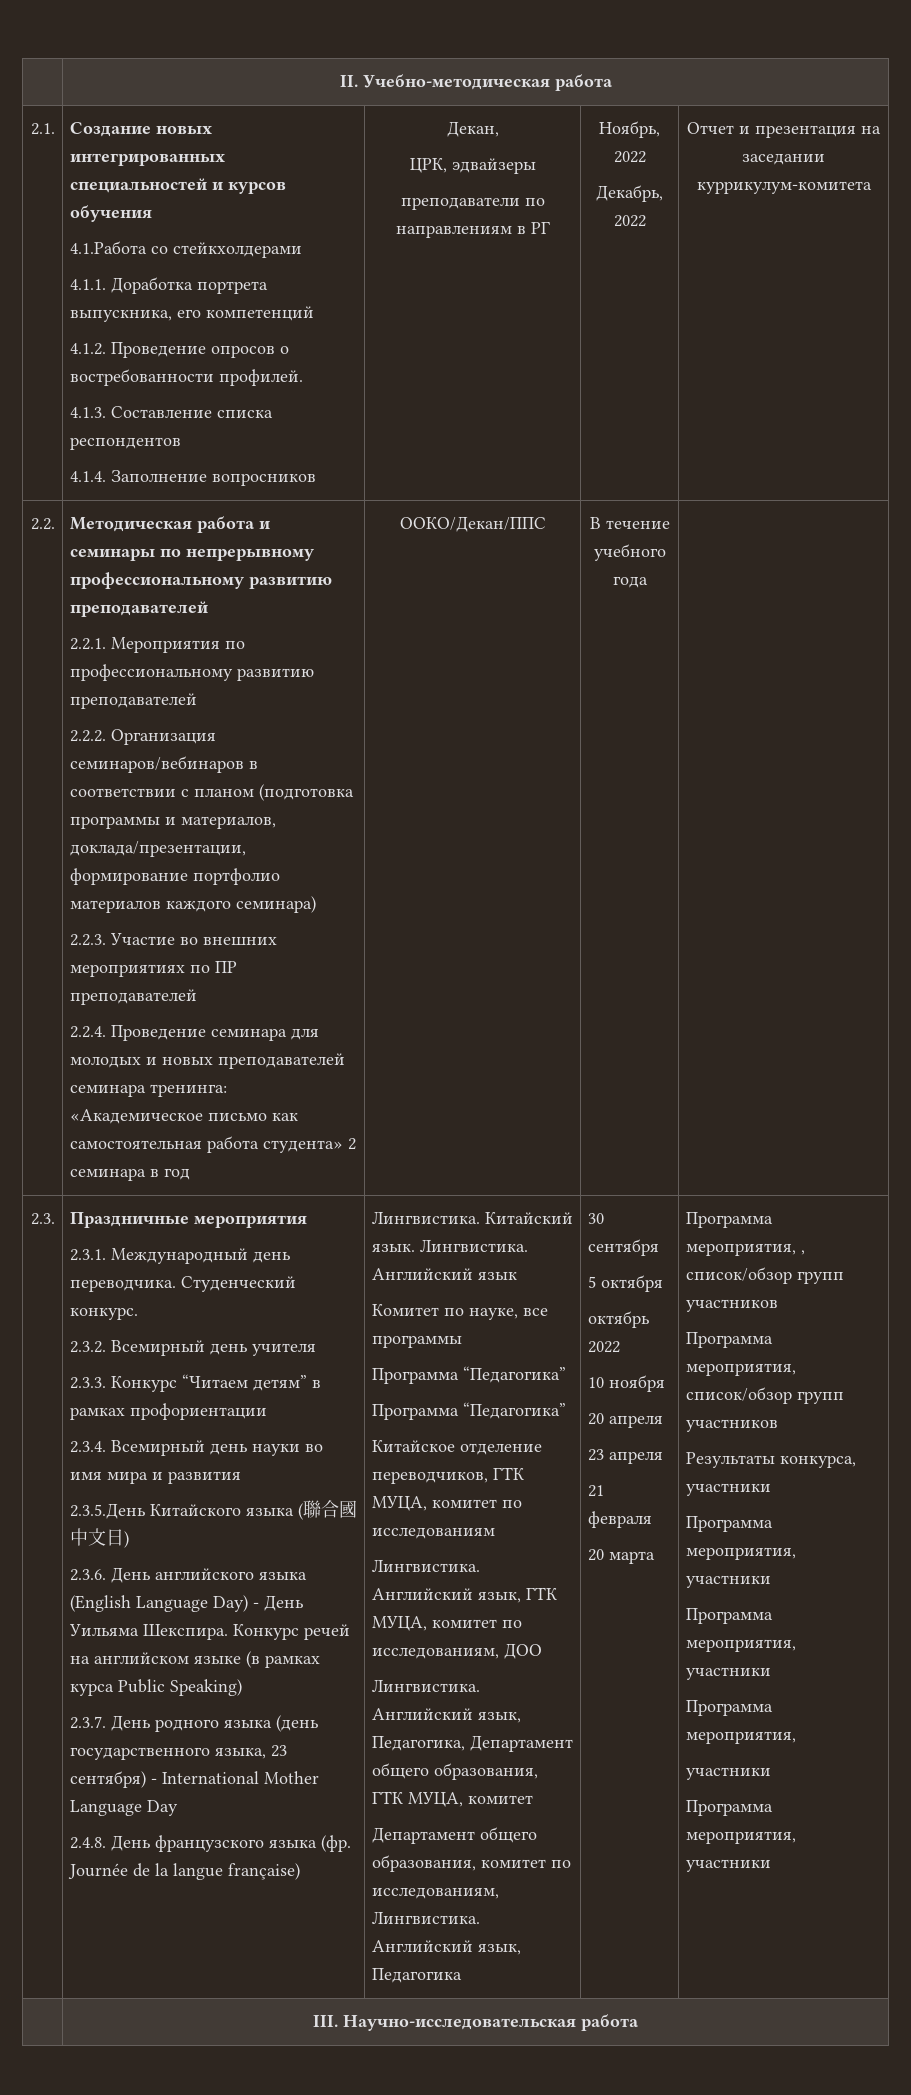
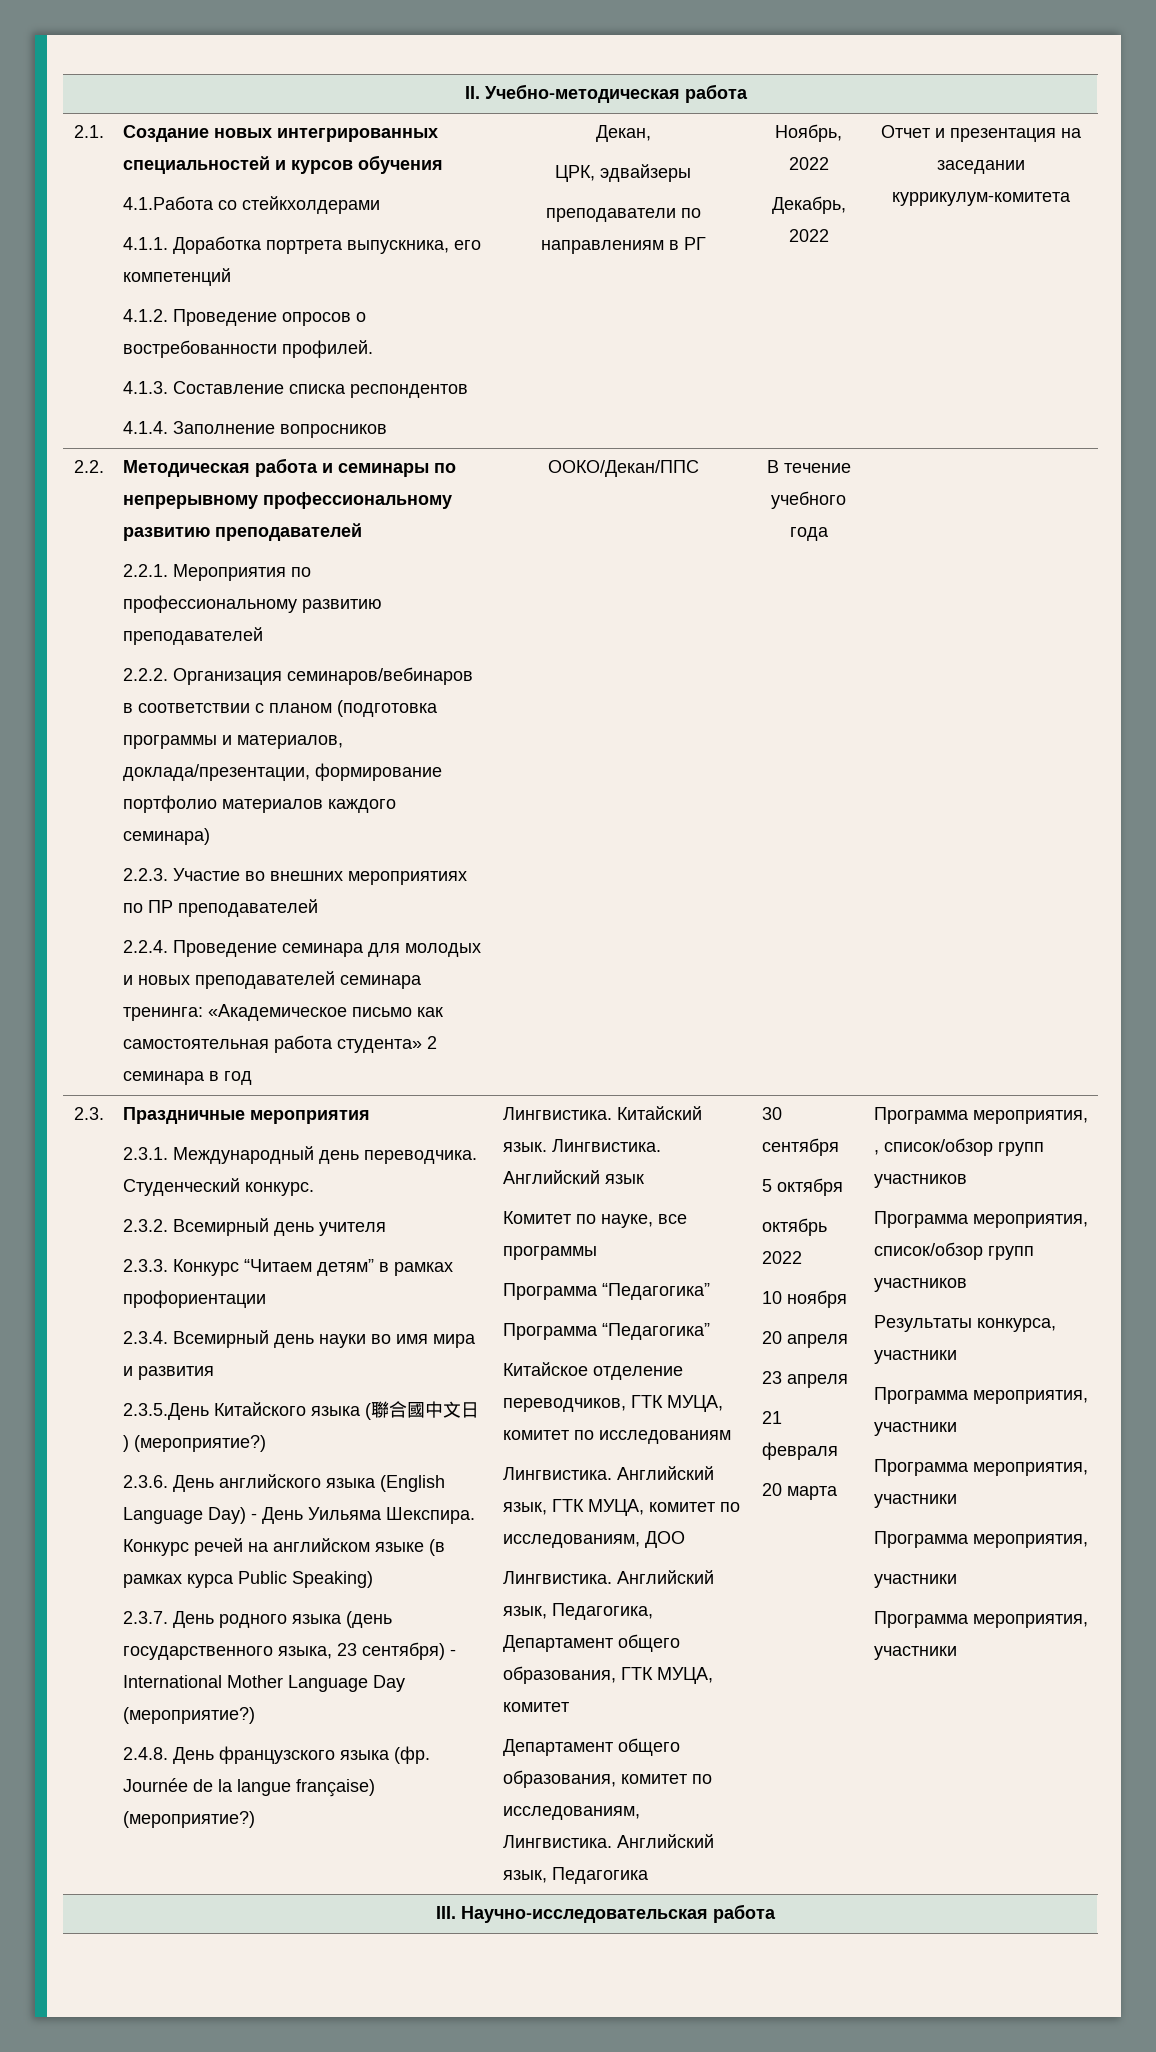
- 2.3.5.День Китайского языка (聯合國中文日)
+ 2.3.5.День Китайского языка (聯合國中文日) (мероприятие?)
- 2.3.7. День родного языка (день государственного языка, 23 сентября) - International Mother Language Day
+ 2.3.7. День родного языка (день государственного языка, 23 сентября) - International Mother Language Day (мероприятие?)
- Journée de la langue française)
+ Journée de la langue française) (мероприятие?)

